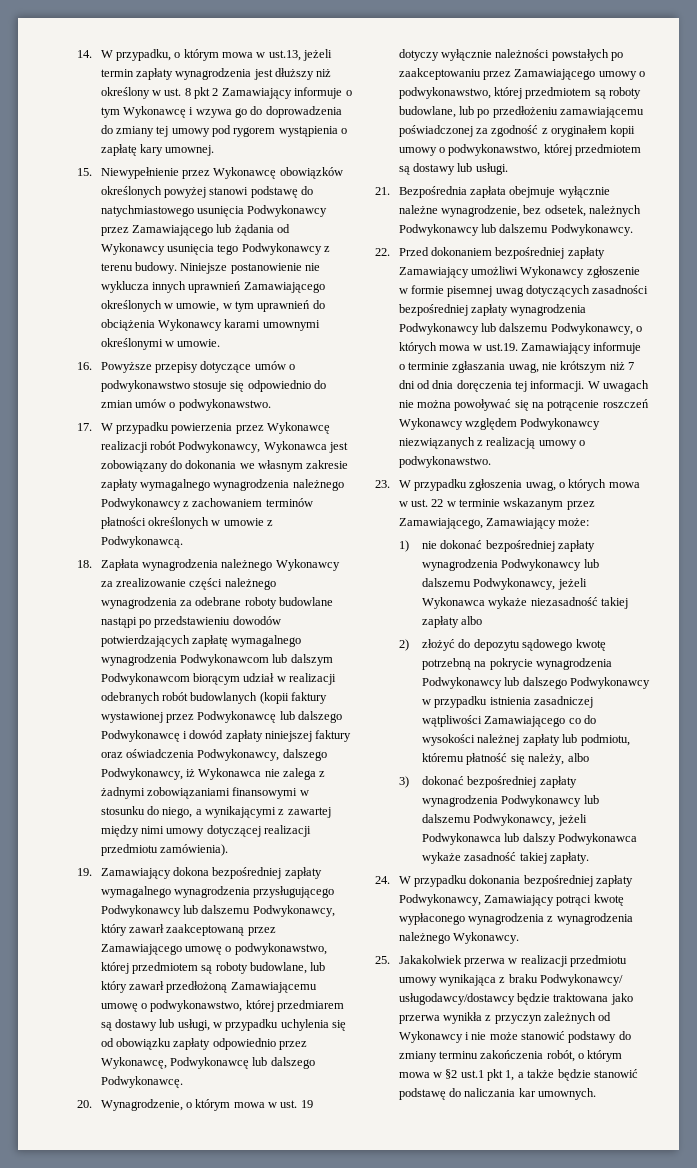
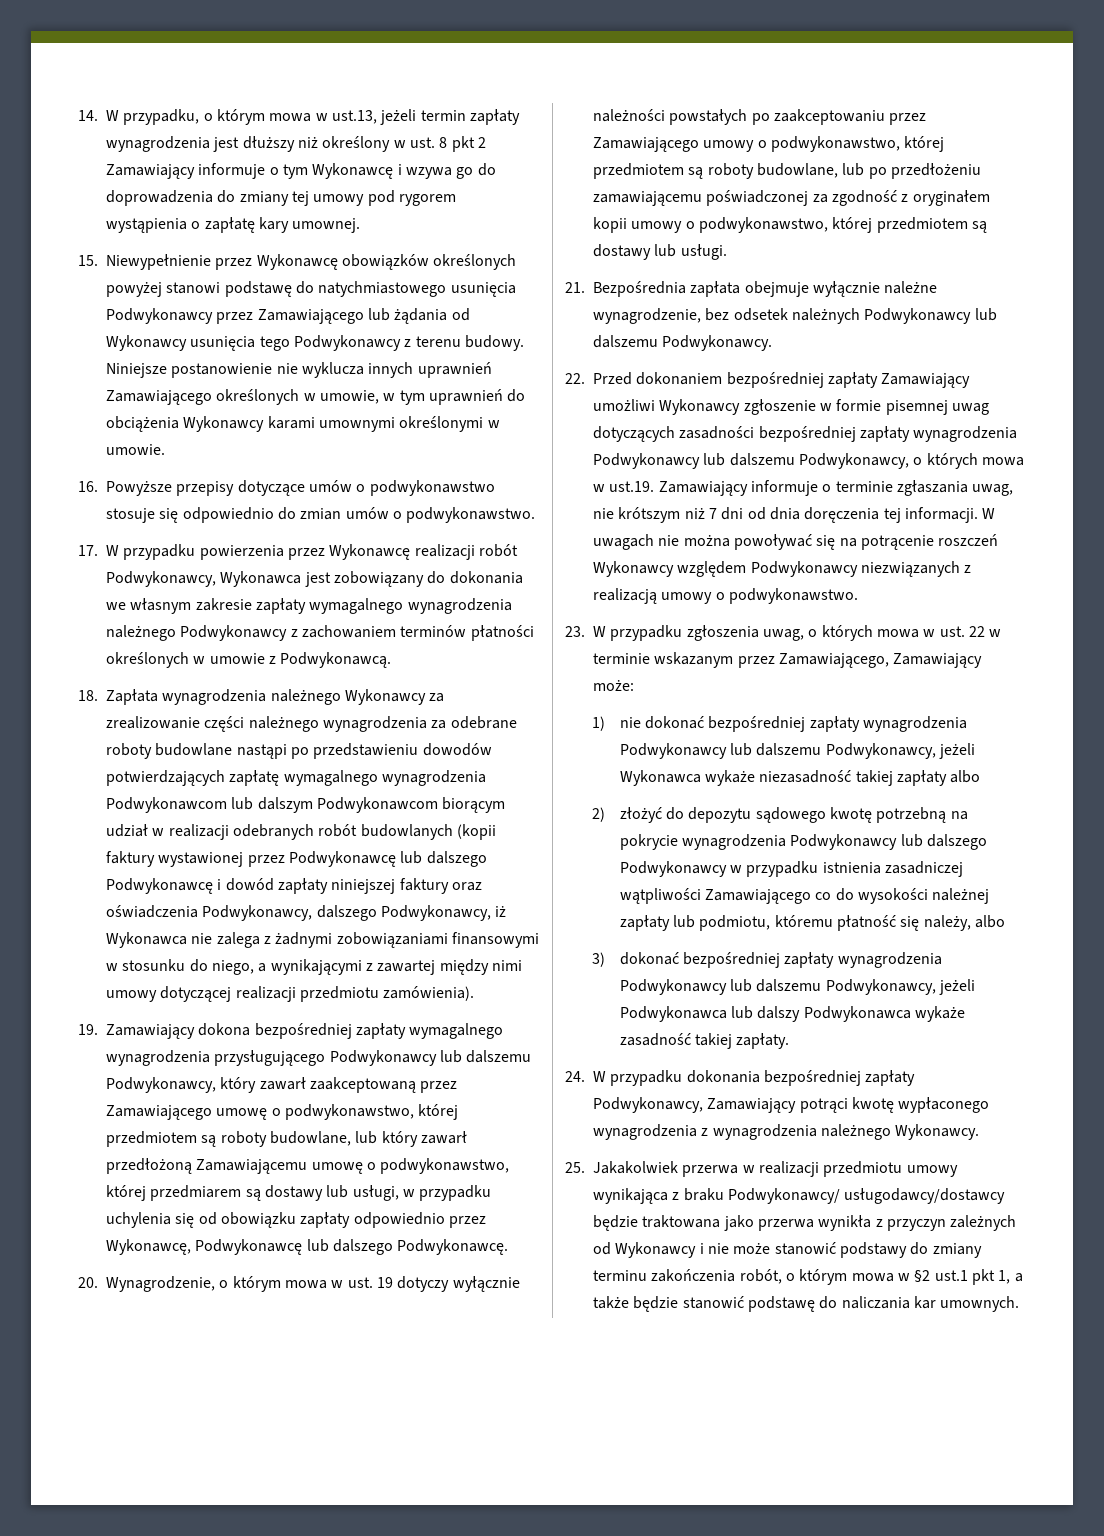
- 21. Bezpośrednia zapłata obejmuje wyłącznie należne wynagrodzenie, bez odsetek, należnych Podwykonawcy lub dalszemu Podwykonawcy.
+ 21. Bezpośrednia zapłata obejmuje wyłącznie należne wynagrodzenie, bez odsetek należnych Podwykonawcy lub dalszemu Podwykonawcy.

